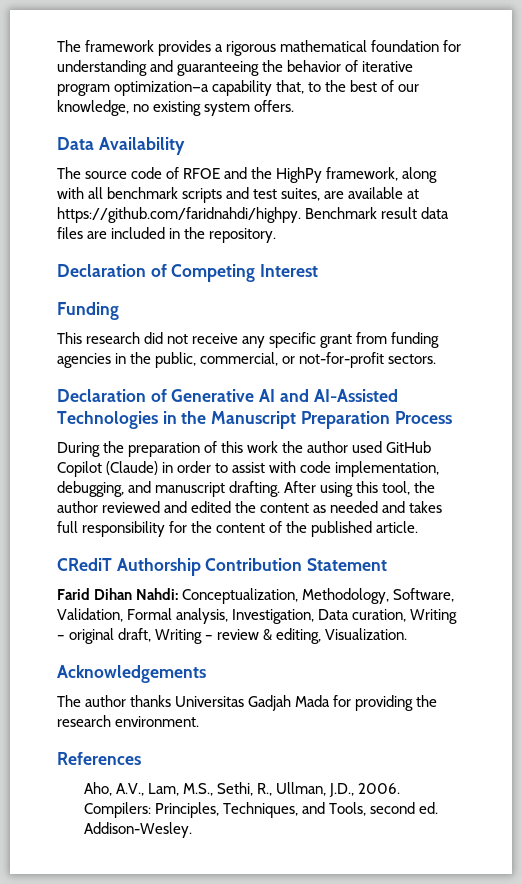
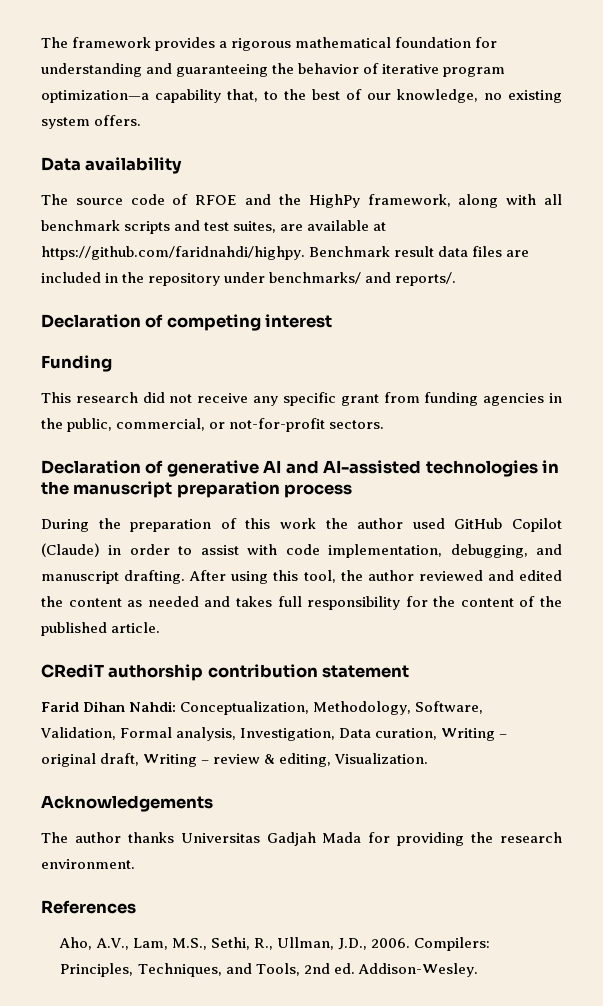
- Data Availability
+ Data availability
- The source code of RFOE and the HighPy framework, along with all benchmark scripts and test suites, are available at https://github.com/faridnahdi/highpy. Benchmark result data files are included in the repository.
- Declaration of Competing Interest
+ The source code of RFOE and the HighPy framework, along with all benchmark scripts and test suites, are available at https://github.com/faridnahdi/highpy. Benchmark result data files are included in the repository under benchmarks/ and reports/.
+ Declaration of competing interest
- Declaration of Generative AI and AI-Assisted Technologies in the Manuscript Preparation Process
+ Declaration of generative AI and AI-assisted technologies in the manuscript preparation process
- CRediT Authorship Contribution Statement
+ CRediT authorship contribution statement
- Compilers: Principles, Techniques, and Tools, second ed. Addison-Wesley.
+ Compilers: Principles, Techniques, and Tools, 2nd ed. Addison-Wesley.

